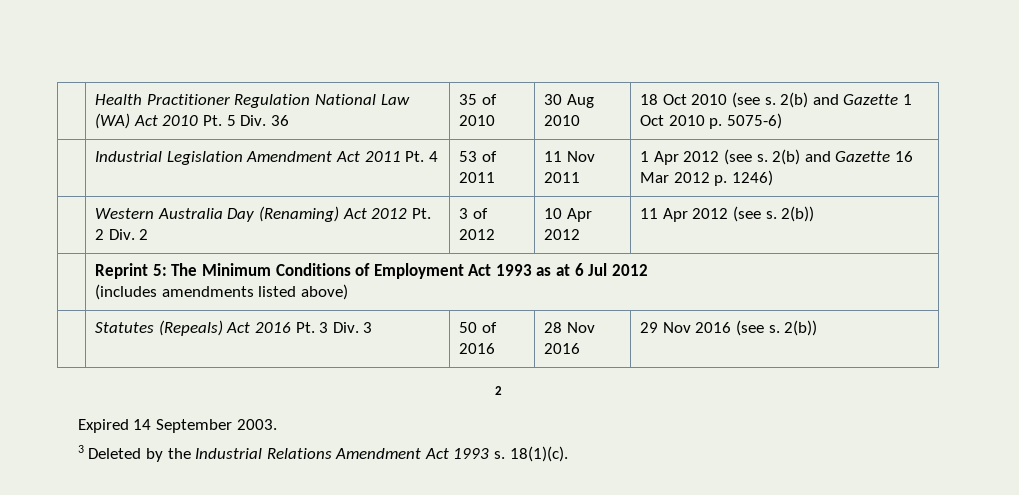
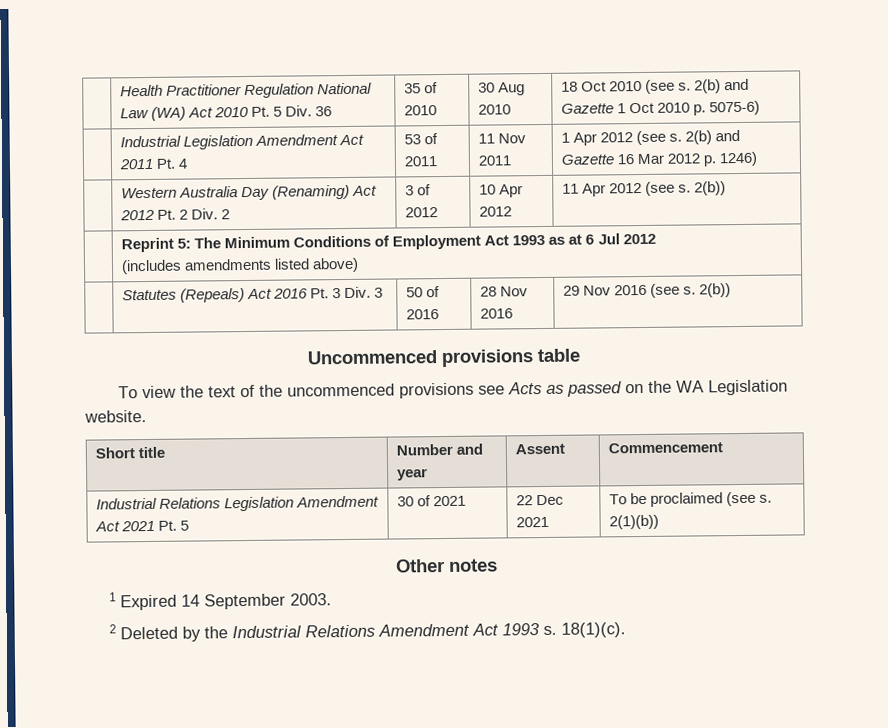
  | Statutes (Repeals) Act 2016 Pt. 3 Div. 3 | 50 of 2016 | 28 Nov 2016 | 29 Nov 2016 (see s. 2(b))
- 2
- Expired 14 September 2003.
+ Uncommenced provisions table
+ To view the text of the uncommenced provisions see Acts as passed on the WA Legislation website.
+ Short title | Number and year | Assent | Commencement
+ Industrial Relations Legislation Amendment Act 2021 Pt. 5 | 30 of 2021 | 22 Dec 2021 | To be proclaimed (see s. 2(1)(b))
+ Other notes
+ 1 Expired 14 September 2003.
- 3 Deleted by the Industrial Relations Amendment Act 1993 s.
+ 2 Deleted by the Industrial Relations Amendment Act 1993 s.

